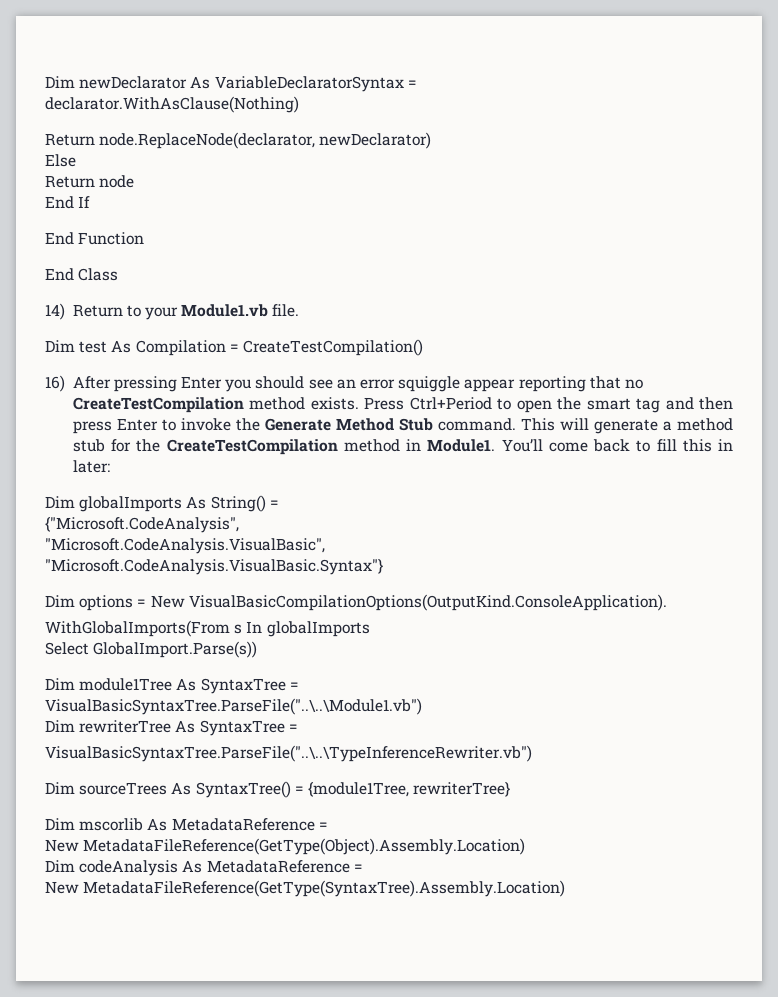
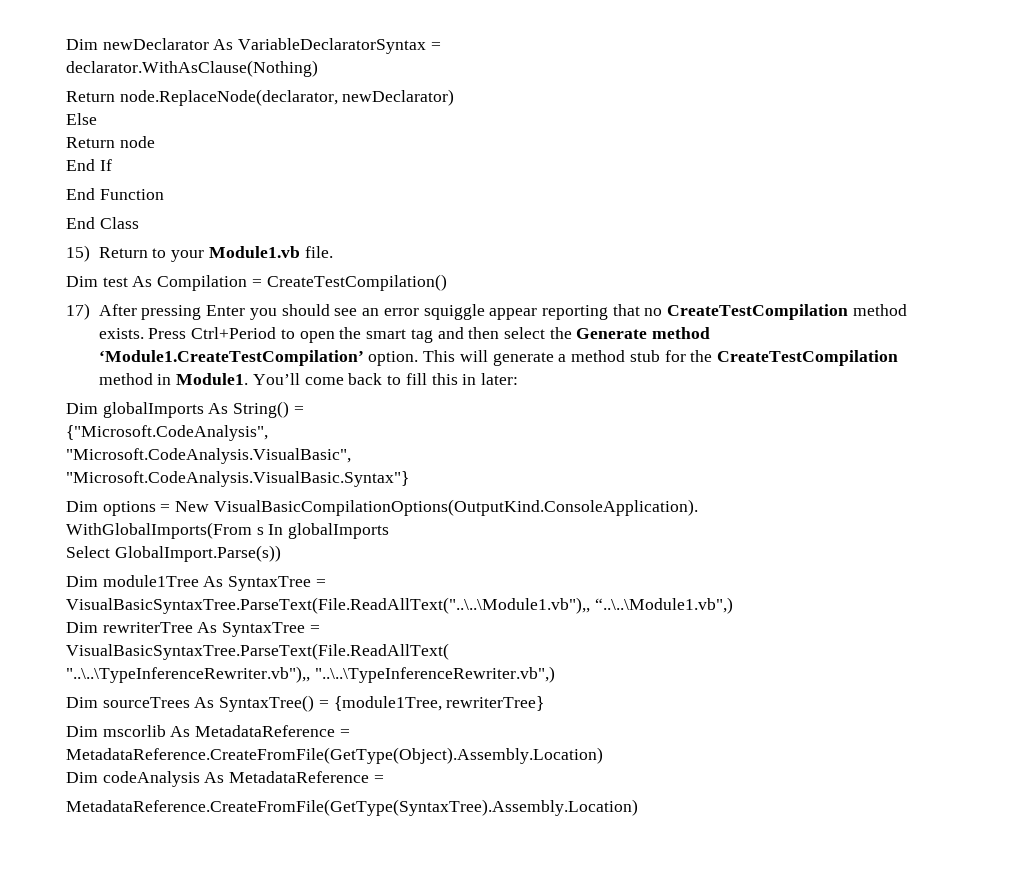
- 14) Return to your Module1.vb file.
+ 15) Return to your Module1.vb file.
- 16) After pressing Enter you should see an error squiggle appear reporting that no CreateTestCompilation method exists.
+ 17) After pressing Enter you should see an error squiggle appear reporting that no CreateTestCompilation method exists.
- Press Ctrl+Period to open the smart tag and then press Enter to invoke the Generate Method Stub command.
+ Press Ctrl+Period to open the smart tag and then select the Generate method ‘Module1.CreateTestCompilation’ option.
- VisualBasicSyntaxTree.ParseFile("..\..\Module1.vb")
+ VisualBasicSyntaxTree.ParseText(File.ReadAllText("..\..\Module1.vb"),, “..\..\Module1.vb",)
- VisualBasicSyntaxTree.ParseFile("..\..\TypeInferenceRewriter.vb")
+ VisualBasicSyntaxTree.ParseText(File.ReadAllText(
+ "..\..\TypeInferenceRewriter.vb"),, "..\..\TypeInferenceRewriter.vb",)
- New MetadataFileReference(GetType(Object).Assembly.Location)
+ MetadataReference.CreateFromFile(GetType(Object).Assembly.Location)
- New MetadataFileReference(GetType(SyntaxTree).Assembly.Location)
+ MetadataReference.CreateFromFile(GetType(SyntaxTree).Assembly.Location)

